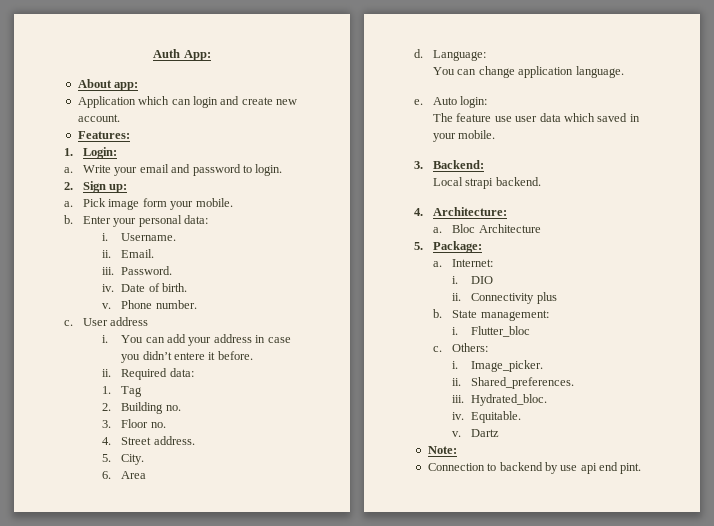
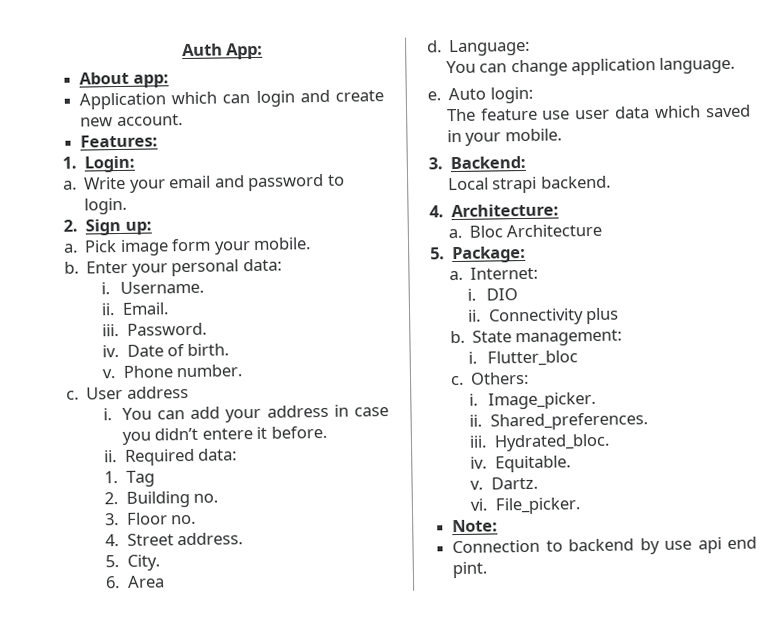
- Dartz
+ Dartz.
+ vi. File_picker.

